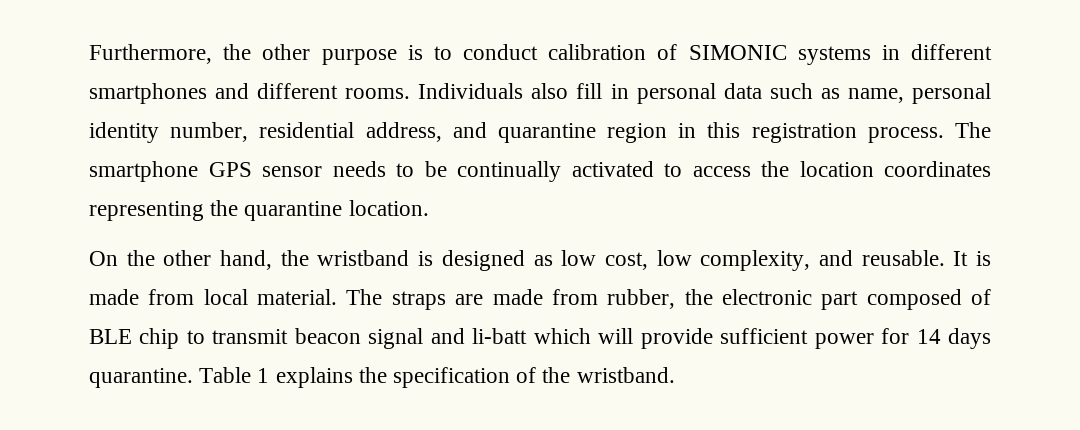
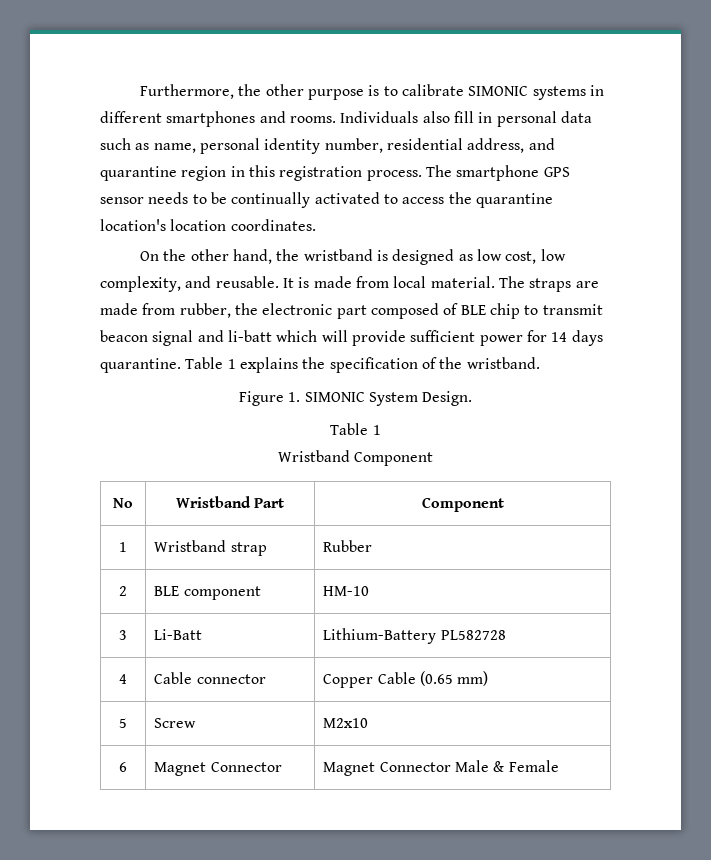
- Furthermore, the other purpose is to conduct calibration of SIMONIC systems in different smartphones and different rooms.
+ Furthermore, the other purpose is to calibrate SIMONIC systems in different smartphones and rooms.
- The smartphone GPS sensor needs to be continually activated to access the location coordinates representing the quarantine location.
+ The smartphone GPS sensor needs to be continually activated to access the quarantine location's location coordinates.
+ Figure 1. SIMONIC System Design.
+ Table 1
+ Wristband Component
+ No | Wristband Part | Component
+ 1 | Wristband strap | Rubber
+ 2 | BLE component | HM-10
+ 3 | Li-Batt | Lithium-Battery PL582728
+ 4 | Cable connector | Copper Cable (0.65 mm)
+ 5 | Screw | M2x10
+ 6 | Magnet Connector | Magnet Connector Male & Female

